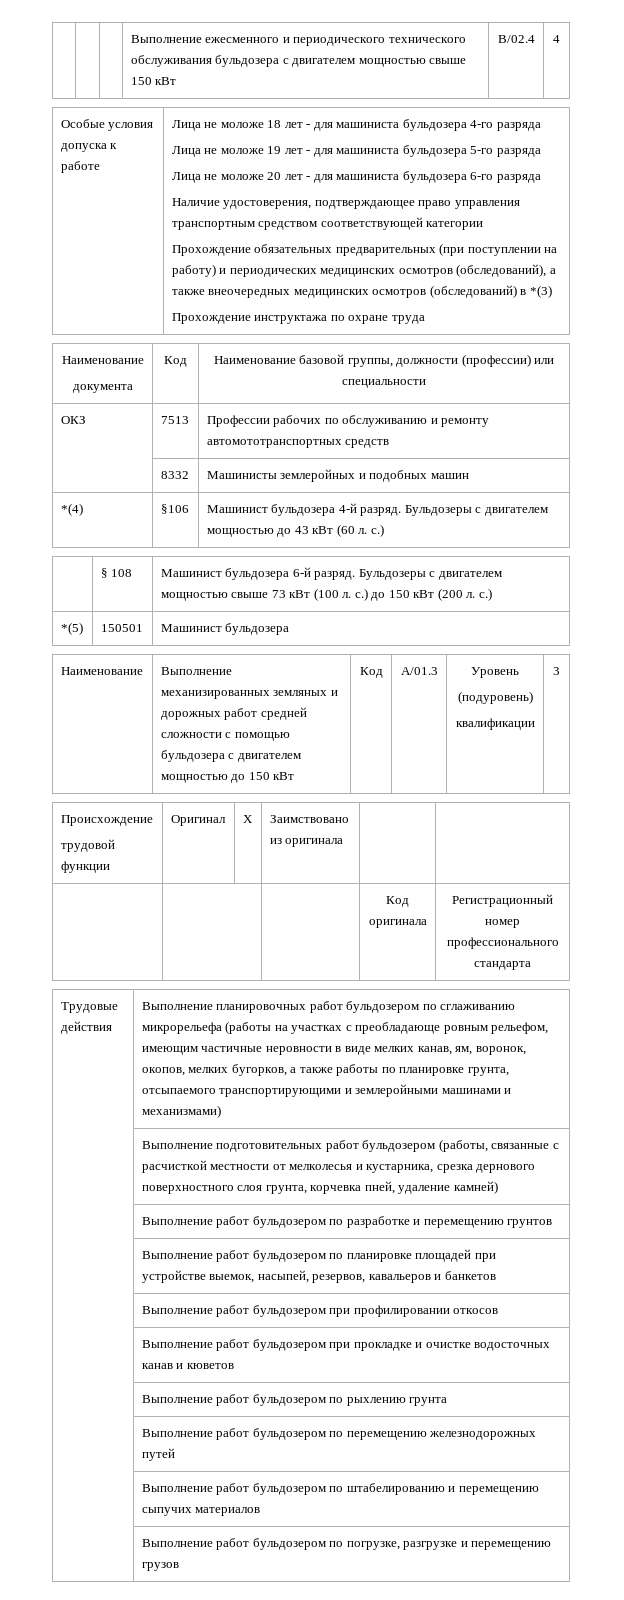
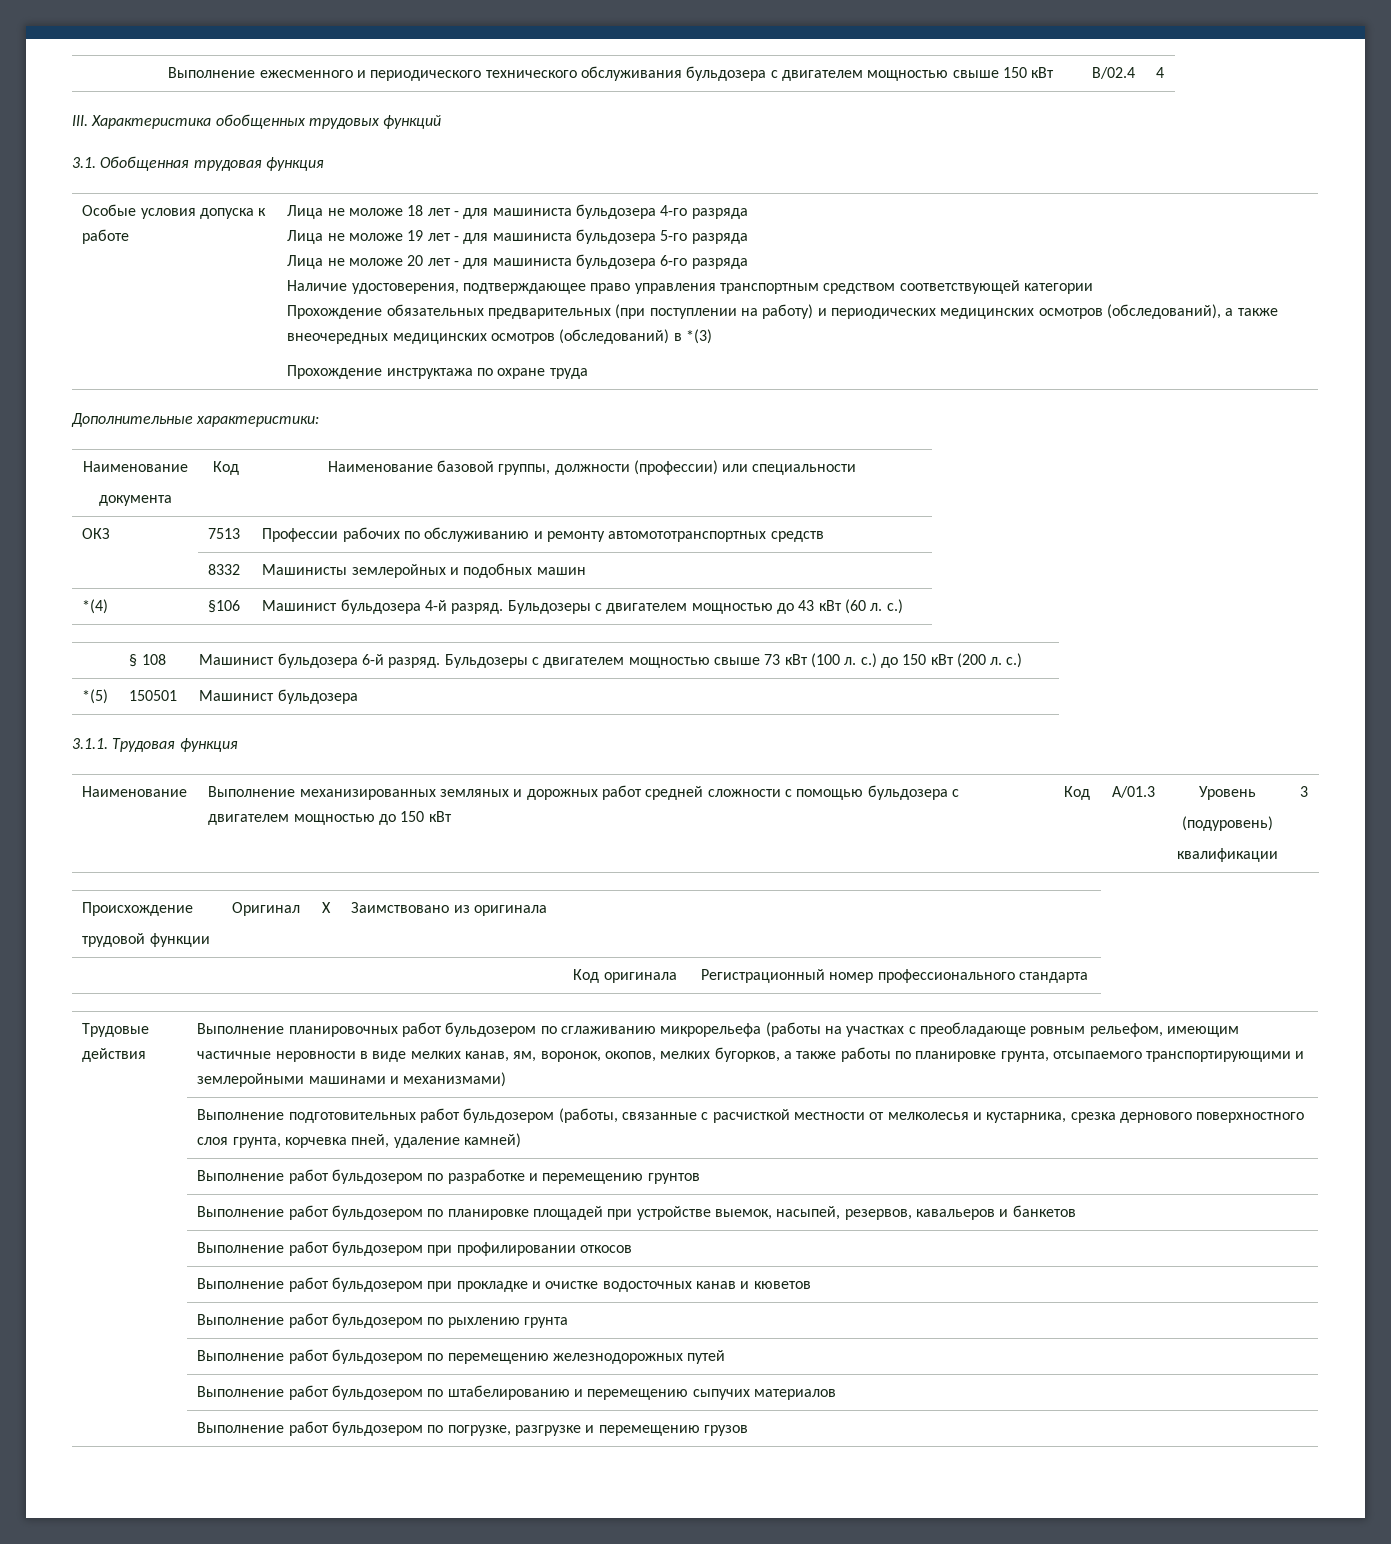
+ III. Характеристика обобщенных трудовых функций
+ 3.1. Обобщенная трудовая функция
+ Дополнительные характеристики:
+ 3.1.1. Трудовая функция

